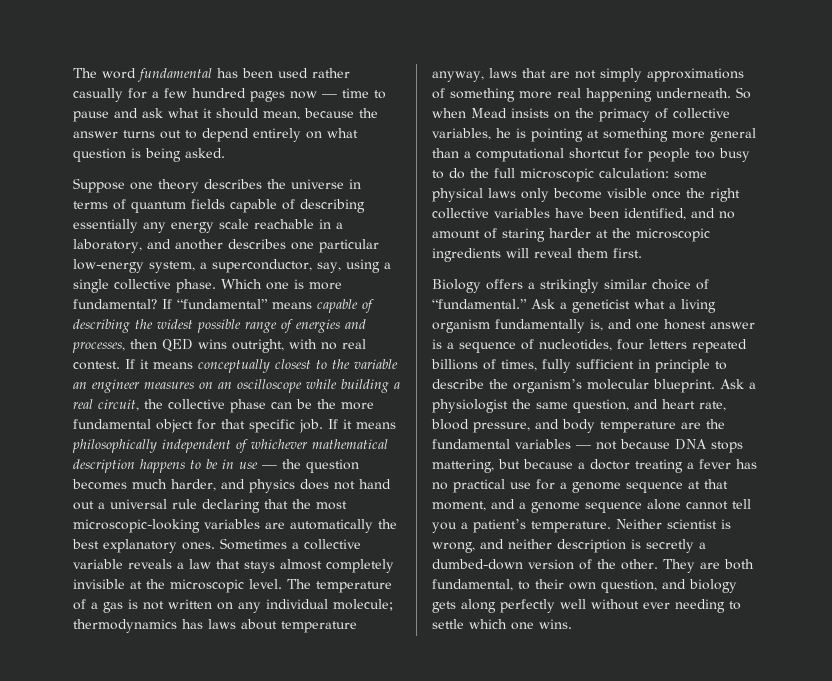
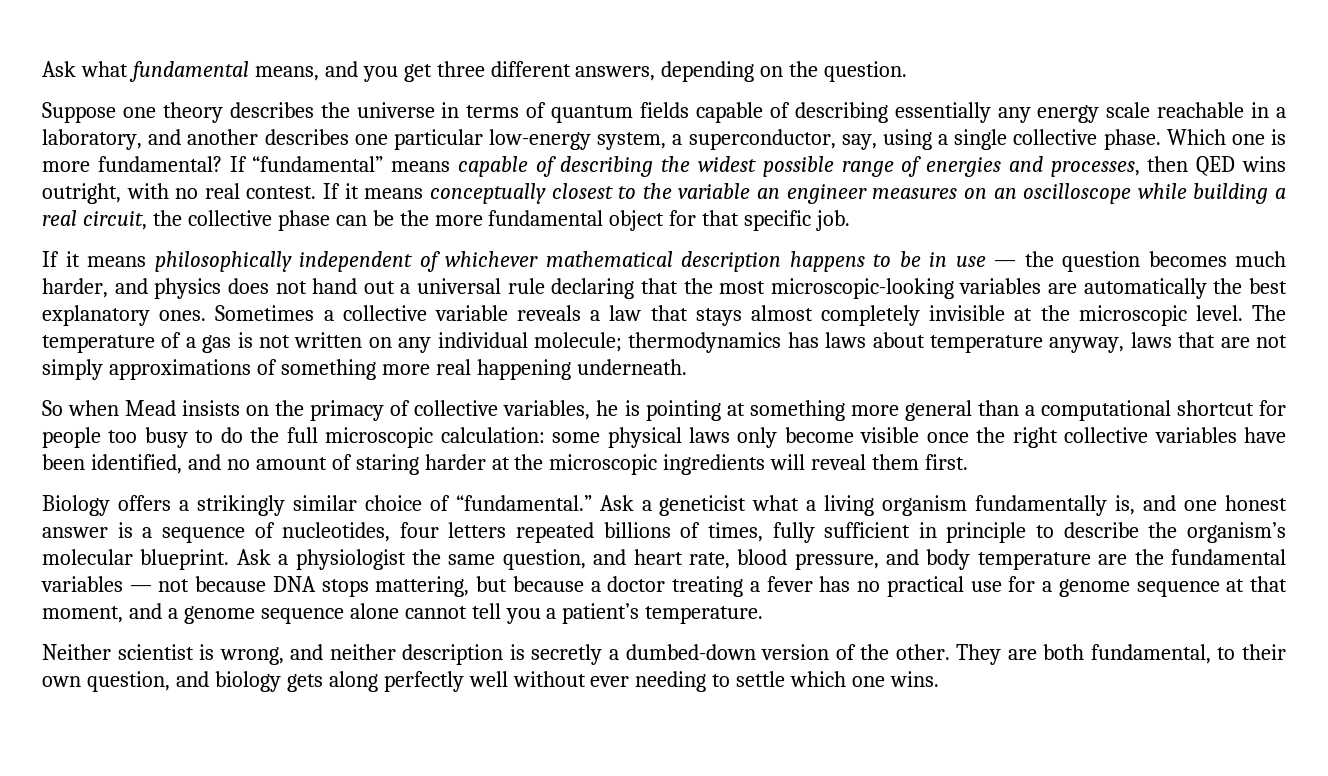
- The word fundamental has been used rather casually for a few hundred pages now — time to pause and ask what it should mean, because the answer turns out to depend entirely on what question is being asked.
+ Ask what fundamental means, and you get three different answers, depending on the question.
- If it means conceptually closest to the variable an engineer measures on an oscilloscope while building a real circuit, the collective phase can be the more fundamental object for that specific job. If it means philosophically independent of whichever mathematical description happens to be in use — the question becomes much harder, and physics does not hand out a universal rule declaring that the most microscopic-looking variables are automatically the best explanatory ones.
+ If it means conceptually closest to the variable an engineer measures on an oscilloscope while building a real circuit, the collective phase can be the more fundamental object for that specific job.
+ If it means philosophically independent of whichever mathematical description happens to be in use — the question becomes much harder, and physics does not hand out a universal rule declaring that the most microscopic-looking variables are automatically the best explanatory ones.
- thermodynamics has laws about temperature anyway, laws that are not simply approximations of something more real happening underneath. So when Mead insists on the primacy of collective variables, he is pointing at something more general than a computational shortcut for people too busy to do the full microscopic calculation:
+ thermodynamics has laws about temperature anyway, laws that are not simply approximations of something more real happening underneath.
+ So when Mead insists on the primacy of collective variables, he is pointing at something more general than a computational shortcut for people too busy to do the full microscopic calculation:
- Ask a physiologist the same question, and heart rate, blood pressure, and body temperature are the fundamental variables — not because DNA stops mattering, but because a doctor treating a fever has no practical use for a genome sequence at that moment, and a genome sequence alone cannot tell you a patient’s temperature. Neither scientist is wrong, and neither description is secretly a dumbed-down version of the other.
+ Ask a physiologist the same question, and heart rate, blood pressure, and body temperature are the fundamental variables — not because DNA stops mattering, but because a doctor treating a fever has no practical use for a genome sequence at that moment, and a genome sequence alone cannot tell you a patient’s temperature.
+ Neither scientist is wrong, and neither description is secretly a dumbed-down version of the other.

